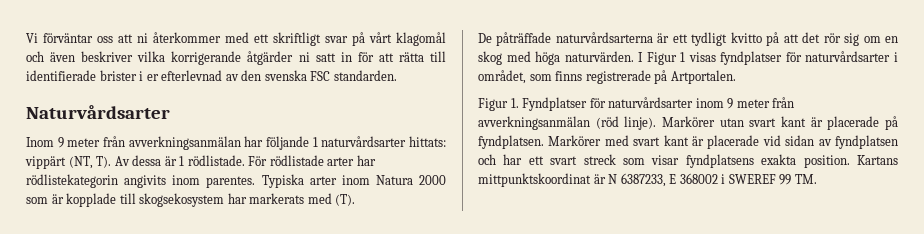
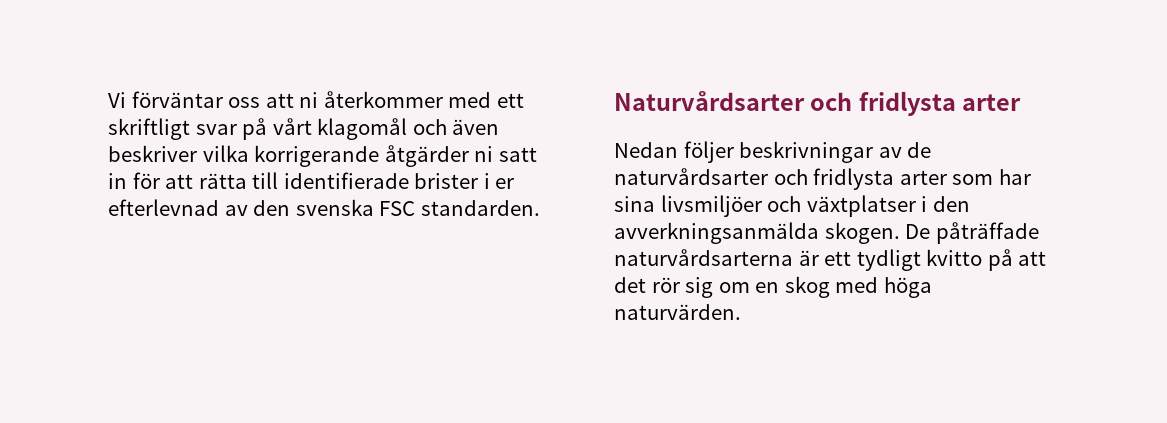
- Naturvårdsarter
- Inom 9 meter från avverkningsanmälan har följande 1 naturvårdsarter hittats: vippärt (NT, T). Av dessa är 1 rödlistade. För rödlistade arter har rödlistekategorin angivits inom parentes. Typiska arter inom Natura 2000 som är kopplade till skogsekosystem har markerats med (T).
- De påträffade naturvårdsarterna är ett tydligt kvitto på att det rör sig om en skog med höga naturvärden. I Figur 1 visas fyndplatser för naturvårdsarter i området, som finns registrerade på Artportalen.
- Figur 1. Fyndplatser för naturvårdsarter inom 9 meter från avverkningsanmälan (röd linje). Markörer utan svart kant är placerade på fyndplatsen. Markörer med svart kant är placerade vid sidan av fyndplatsen och har ett svart streck som visar fyndplatsens exakta position. Kartans mittpunktskoordinat är N 6387233, E 368002 i SWEREF 99 TM.
+ Naturvårdsarter och fridlysta arter
+ Nedan följer beskrivningar av de naturvårdsarter och fridlysta arter som har sina livsmiljöer och växtplatser i den avverkningsanmälda skogen. De påträffade naturvårdsarterna är ett tydligt kvitto på att det rör sig om en skog med höga naturvärden.

